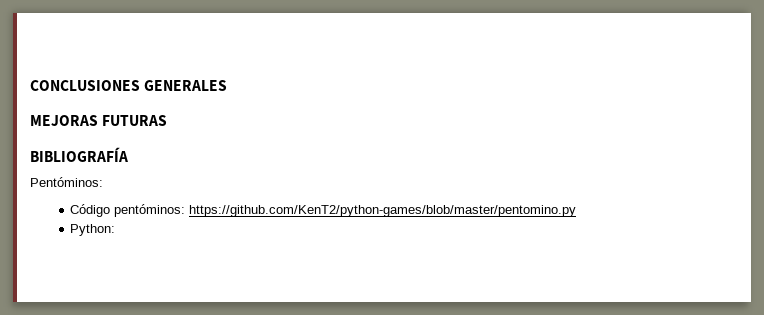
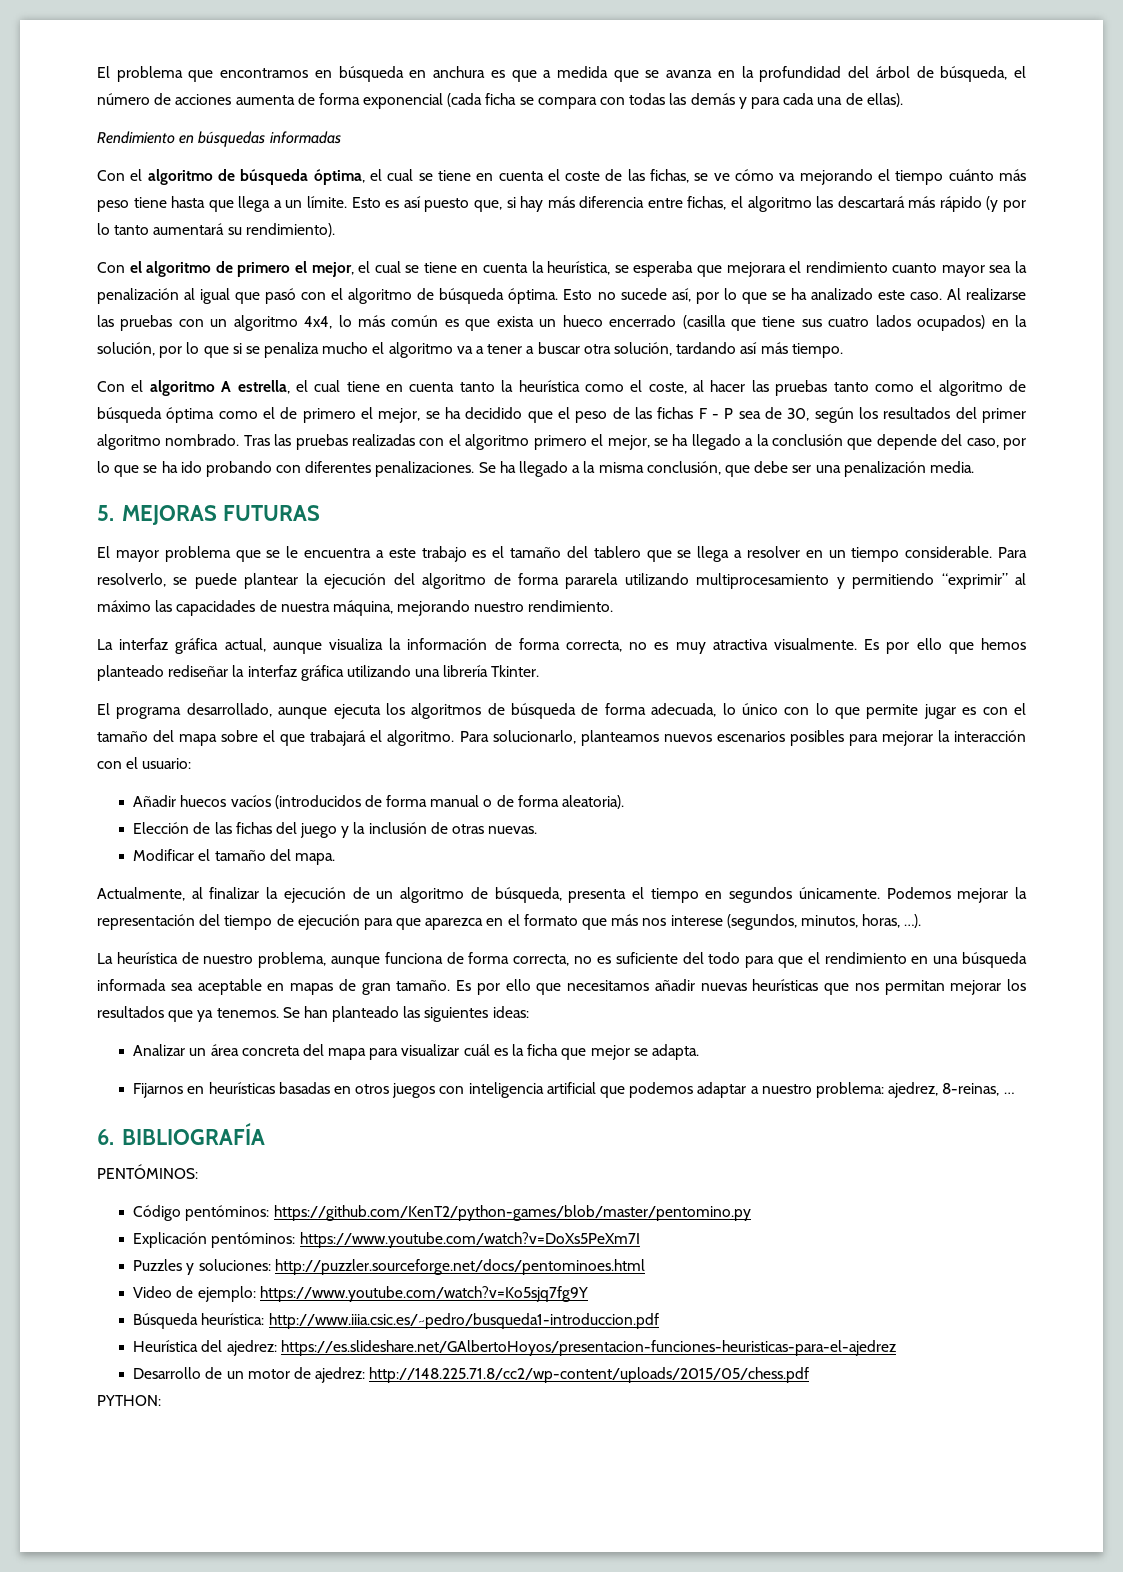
- CONCLUSIONES GENERALES
- MEJORAS FUTURAS
- BIBLIOGRAFÍA
+ El problema que encontramos en búsqueda en anchura es que a medida que se avanza en la profundidad del árbol de búsqueda, el número de acciones aumenta de forma exponencial (cada ficha se compara con todas las demás y para cada una de ellas).
+ Rendimiento en búsquedas informadas
+ Con el algoritmo de búsqueda óptima, el cual se tiene en cuenta el coste de las fichas, se ve cómo va mejorando el tiempo cuánto más peso tiene hasta que llega a un límite. Esto es así puesto que, si hay más diferencia entre fichas, el algoritmo las descartará más rápido (y por lo tanto aumentará su rendimiento).
+ Con el algoritmo de primero el mejor, el cual se tiene en cuenta la heurística, se esperaba que mejorara el rendimiento cuanto mayor sea la penalización al igual que pasó con el algoritmo de búsqueda óptima. Esto no sucede así, por lo que se ha analizado este caso. Al realizarse las pruebas con un algoritmo 4x4, lo más común es que exista un hueco encerrado (casilla que tiene sus cuatro lados ocupados) en la solución, por lo que si se penaliza mucho el algoritmo va a tener a buscar otra solución, tardando así más tiempo.
+ Con el algoritmo A estrella, el cual tiene en cuenta tanto la heurística como el coste, al hacer las pruebas tanto como el algoritmo de búsqueda óptima como el de primero el mejor, se ha decidido que el peso de las fichas F - P sea de 30, según los resultados del primer algoritmo nombrado. Tras las pruebas realizadas con el algoritmo primero el mejor, se ha llegado a la conclusión que depende del caso, por lo que se ha ido probando con diferentes penalizaciones. Se ha llegado a la misma conclusión, que debe ser una penalización media.
+ 5. MEJORAS FUTURAS
+ El mayor problema que se le encuentra a este trabajo es el tamaño del tablero que se llega a resolver en un tiempo considerable. Para resolverlo, se puede plantear la ejecución del algoritmo de forma pararela utilizando multiprocesamiento y permitiendo “exprimir” al máximo las capacidades de nuestra máquina, mejorando nuestro rendimiento.
+ La interfaz gráfica actual, aunque visualiza la información de forma correcta, no es muy atractiva visualmente. Es por ello que hemos planteado rediseñar la interfaz gráfica utilizando una librería Tkinter.
+ El programa desarrollado, aunque ejecuta los algoritmos de búsqueda de forma adecuada, lo único con lo que permite jugar es con el tamaño del mapa sobre el que trabajará el algoritmo. Para solucionarlo, planteamos nuevos escenarios posibles para mejorar la interacción con el usuario:
+ Añadir huecos vacíos (introducidos de forma manual o de forma aleatoria).
+ Elección de las fichas del juego y la inclusión de otras nuevas.
+ Modificar el tamaño del mapa.
+ Actualmente, al finalizar la ejecución de un algoritmo de búsqueda, presenta el tiempo en segundos únicamente. Podemos mejorar la representación del tiempo de ejecución para que aparezca en el formato que más nos interese (segundos, minutos, horas, …).
+ La heurística de nuestro problema, aunque funciona de forma correcta, no es suficiente del todo para que el rendimiento en una búsqueda informada sea aceptable en mapas de gran tamaño. Es por ello que necesitamos añadir nuevas heurísticas que nos permitan mejorar los resultados que ya tenemos. Se han planteado las siguientes ideas:
+ Analizar un área concreta del mapa para visualizar cuál es la ficha que mejor se adapta.
+ Fijarnos en heurísticas basadas en otros juegos con inteligencia artificial que podemos adaptar a nuestro problema: ajedrez, 8-reinas, …
+ 6. BIBLIOGRAFÍA
- Pentóminos:
+ PENTÓMINOS:
- Python:
+ Explicación pentóminos: https://www.youtube.com/watch?v=DoXs5PeXm7I
+ Puzzles y soluciones: http://puzzler.sourceforge.net/docs/pentominoes.html
+ Video de ejemplo: https://www.youtube.com/watch?v=Ko5sjq7fg9Y
+ Búsqueda heurística: http://www.iiia.csic.es/~pedro/busqueda1-introduccion.pdf
+ Heurística del ajedrez: https://es.slideshare.net/GAlbertoHoyos/presentacion-funciones-heuristicas-para-el-ajedrez
+ Desarrollo de un motor de ajedrez: http://148.225.71.8/cc2/wp-content/uploads/2015/05/chess.pdf
+ PYTHON:

